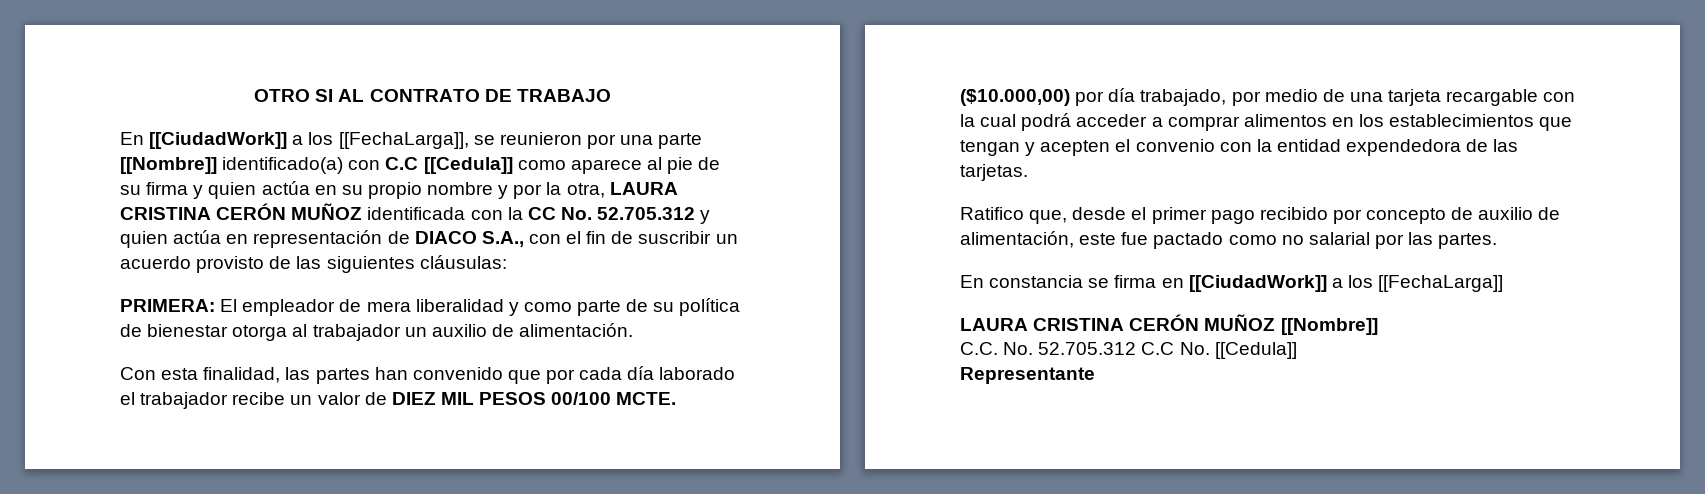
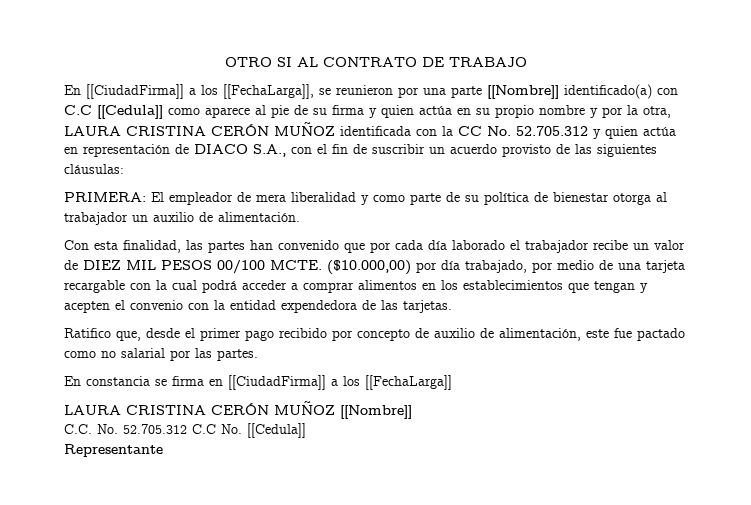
- En [[CiudadWork]] a los [[FechaLarga]], se reunieron por una parte [[Nombre]] identificado(a) con C.C [[Cedula]] como aparece al pie de su firma y quien actúa en su propio nombre y por la otra, LAURA CRISTINA CERÓN MUÑOZ identificada con la CC No. 52.705.312 y quien actúa en representación de DIACO S.A., con el fin de suscribir un acuerdo provisto de las siguientes cláusulas:
+ En [[CiudadFirma]] a los [[FechaLarga]], se reunieron por una parte [[Nombre]] identificado(a) con C.C [[Cedula]] como aparece al pie de su firma y quien actúa en su propio nombre y por la otra, LAURA CRISTINA CERÓN MUÑOZ identificada con la CC No. 52.705.312 y quien actúa en representación de DIACO S.A., con el fin de suscribir un acuerdo provisto de las siguientes cláusulas:
- En constancia se firma en [[CiudadWork]] a los [[FechaLarga]]
+ En constancia se firma en [[CiudadFirma]] a los [[FechaLarga]]

